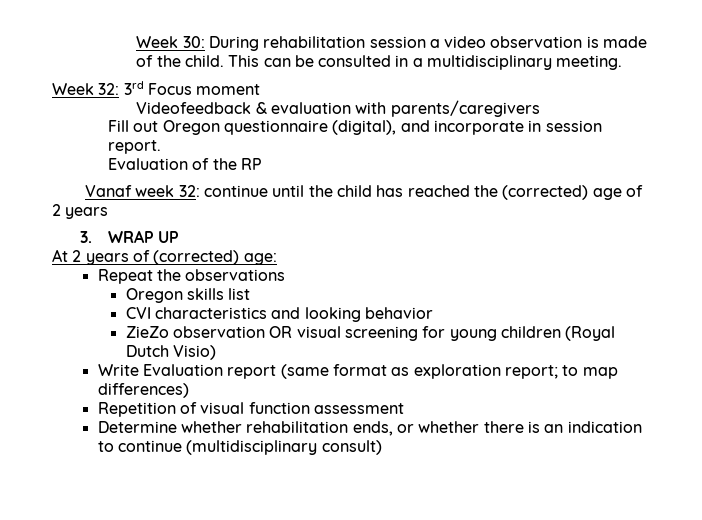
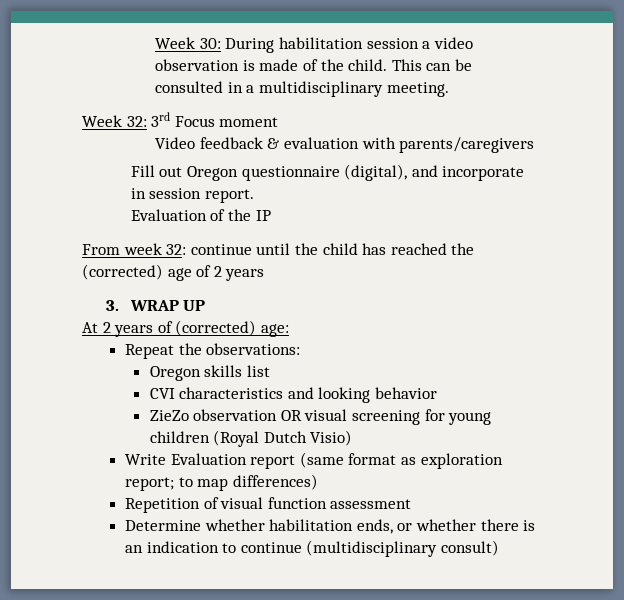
- Week 30: During rehabilitation session a video observation is made of the child.
+ Week 30: During habilitation session a video observation is made of the child.
- Videofeedback & evaluation with parents/caregivers
+ Video feedback & evaluation with parents/caregivers
- Evaluation of the RP
- Vanaf week 32: continue until the child has reached the (corrected) age of 2 years
+ Evaluation of the IP
+ From week 32: continue until the child has reached the (corrected) age of 2 years
- Repeat the observations
+ Repeat the observations:
- Determine whether rehabilitation ends, or whether there is an indication to continue (multidisciplinary consult)
+ Determine whether habilitation ends, or whether there is an indication to continue (multidisciplinary consult)

